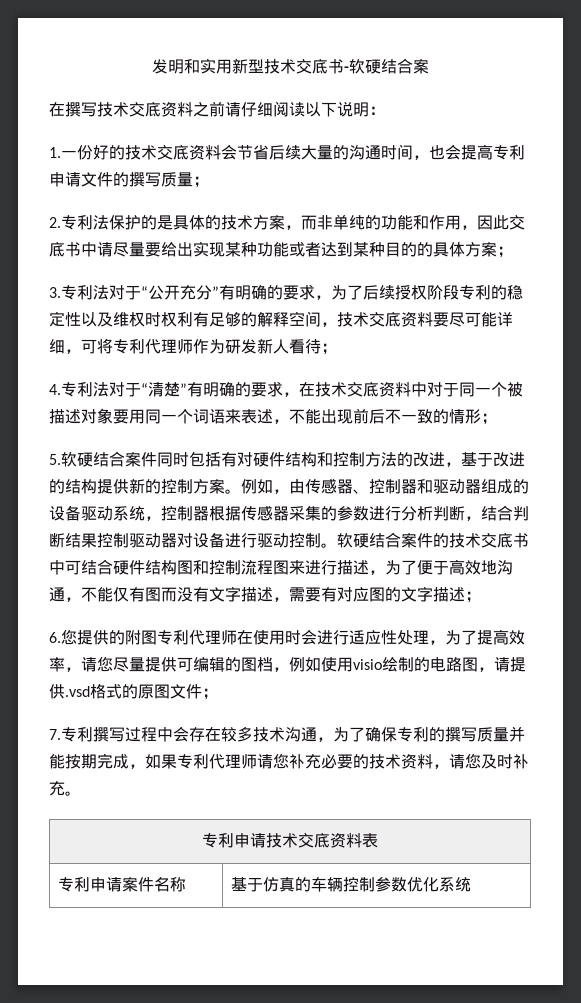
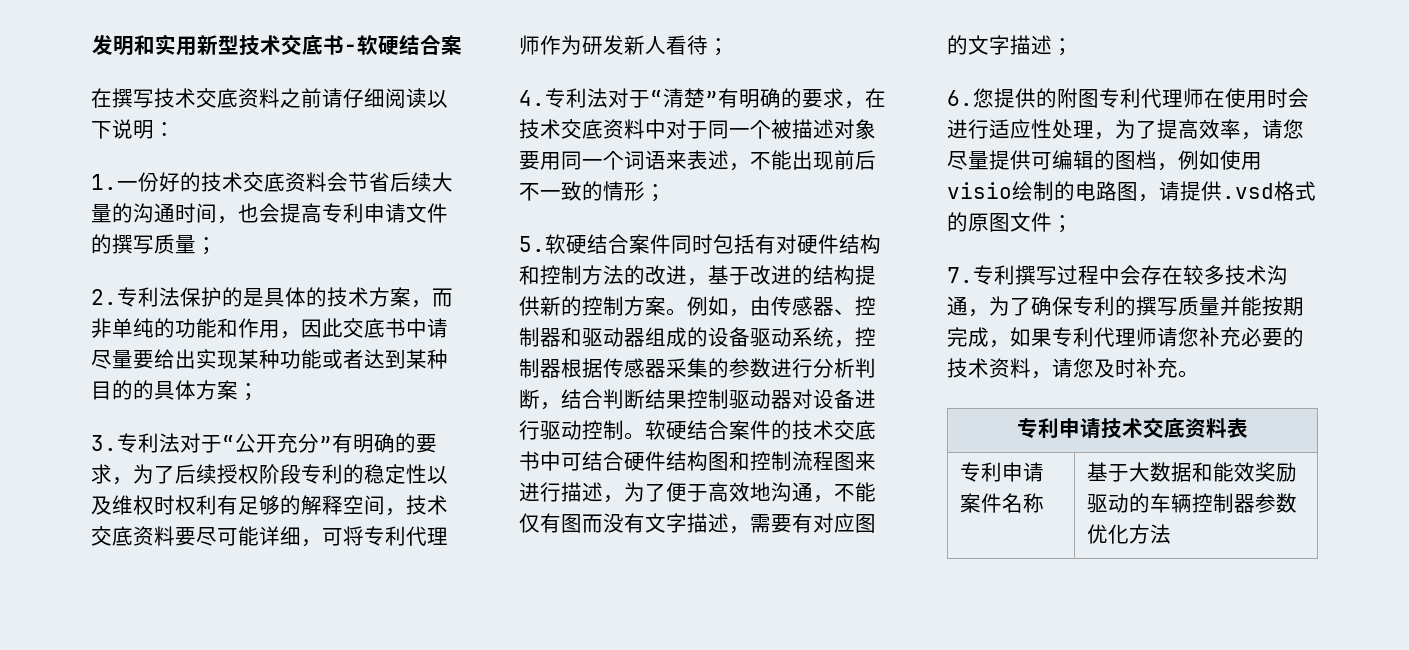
- 专利申请案件名称 | 基于仿真的车辆控制参数优化系统
+ 专利申请案件名称 | 基于大数据和能效奖励驱动的车辆控制器参数优化方法

